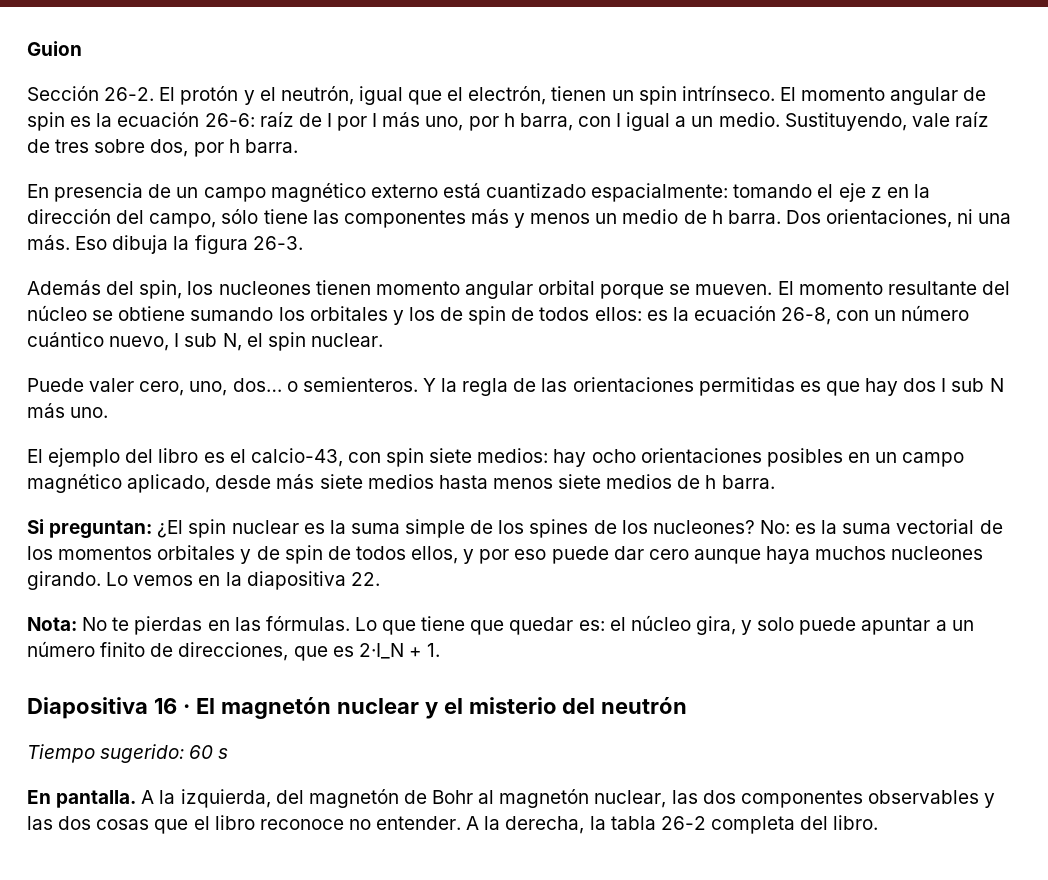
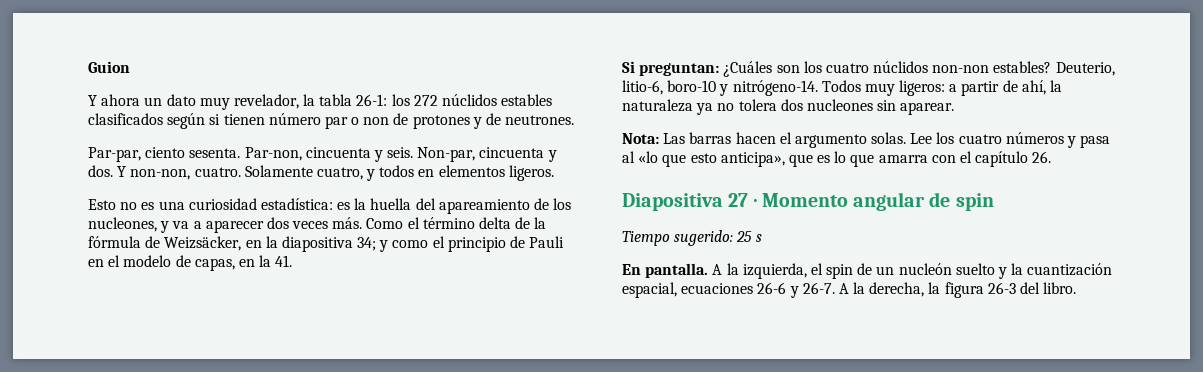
- Sección 26-2. El protón y el neutrón, igual que el electrón, tienen un spin intrínseco. El momento angular de spin es la ecuación 26-6: raíz de I por I más uno, por h barra, con I igual a un medio. Sustituyendo, vale raíz de tres sobre dos, por h barra.
- En presencia de un campo magnético externo está cuantizado espacialmente: tomando el eje z en la dirección del campo, sólo tiene las componentes más y menos un medio de h barra. Dos orientaciones, ni una más. Eso dibuja la figura 26-3.
- Además del spin, los nucleones tienen momento angular orbital porque se mueven. El momento resultante del núcleo se obtiene sumando los orbitales y los de spin de todos ellos: es la ecuación 26-8, con un número cuántico nuevo, I sub N, el spin nuclear.
- Puede valer cero, uno, dos… o semienteros. Y la regla de las orientaciones permitidas es que hay dos I sub N más uno.
- El ejemplo del libro es el calcio-43, con spin siete medios: hay ocho orientaciones posibles en un campo magnético aplicado, desde más siete medios hasta menos siete medios de h barra.
- Si preguntan: ¿El spin nuclear es la suma simple de los spines de los nucleones? No: es la suma vectorial de los momentos orbitales y de spin de todos ellos, y por eso puede dar cero aunque haya muchos nucleones girando. Lo vemos en la diapositiva 22.
- Nota: No te pierdas en las fórmulas. Lo que tiene que quedar es: el núcleo gira, y solo puede apuntar a un número finito de direcciones, que es 2·I_N + 1.
- Diapositiva 16 · El magnetón nuclear y el misterio del neutrón
+ Y ahora un dato muy revelador, la tabla 26-1: los 272 núclidos estables clasificados según si tienen número par o non de protones y de neutrones.
+ Par-par, ciento sesenta. Par-non, cincuenta y seis. Non-par, cincuenta y dos. Y non-non, cuatro. Solamente cuatro, y todos en elementos ligeros.
+ Esto no es una curiosidad estadística: es la huella del apareamiento de los nucleones, y va a aparecer dos veces más. Como el término delta de la fórmula de Weizsäcker, en la diapositiva 34; y como el principio de Pauli en el modelo de capas, en la 41.
+ Si preguntan: ¿Cuáles son los cuatro núclidos non-non estables? Deuterio, litio-6, boro-10 y nitrógeno-14. Todos muy ligeros: a partir de ahí, la naturaleza ya no tolera dos nucleones sin aparear.
+ Nota: Las barras hacen el argumento solas. Lee los cuatro números y pasa al «lo que esto anticipa», que es lo que amarra con el capítulo 26.
+ Diapositiva 27 · Momento angular de spin
- Tiempo sugerido: 60 s
+ Tiempo sugerido: 25 s
- A la izquierda, del magnetón de Bohr al magnetón nuclear, las dos componentes observables y las dos cosas que el libro reconoce no entender.
+ A la izquierda, el spin de un nucleón suelto y la cuantización espacial, ecuaciones 26-6 y 26-7.
- A la derecha, la tabla 26-2 completa del libro.
+ A la derecha, la figura 26-3 del libro.

